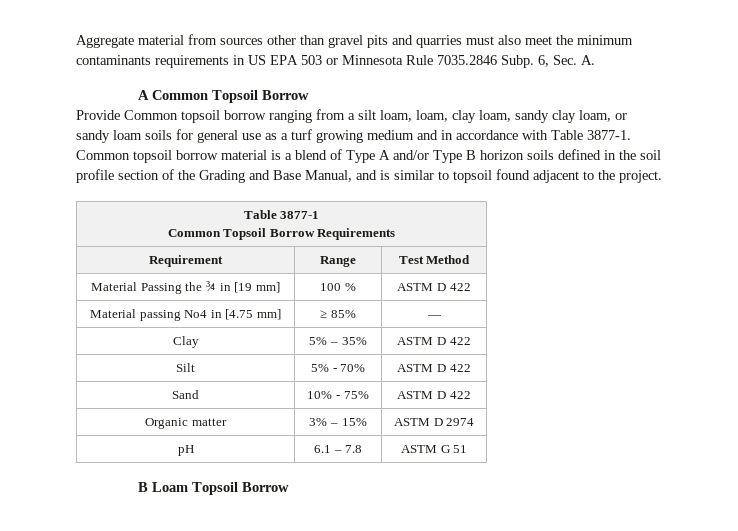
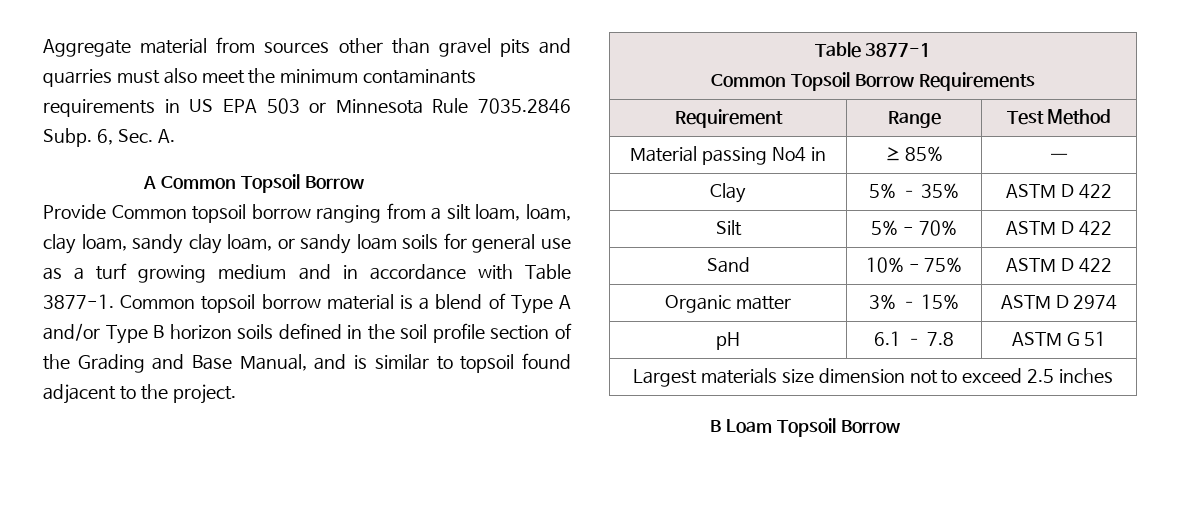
- Material Passing the ¾ in [19 mm] | 100 % | ASTM D 422
- Material passing No4 in [4.75 mm] | ≥ 85% | —
+ Material passing No4 in | ≥ 85% | —
+ Largest materials size dimension not to exceed 2.5 inches

